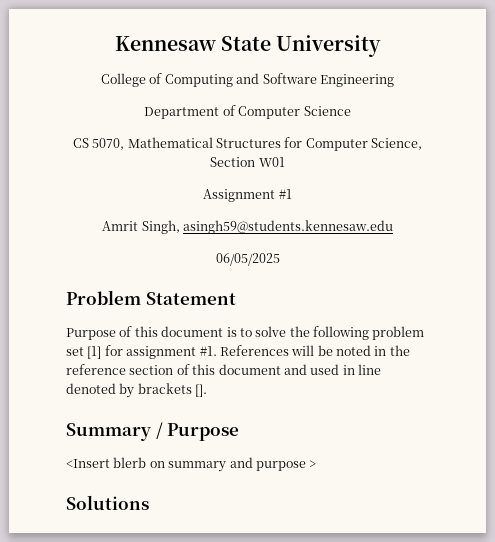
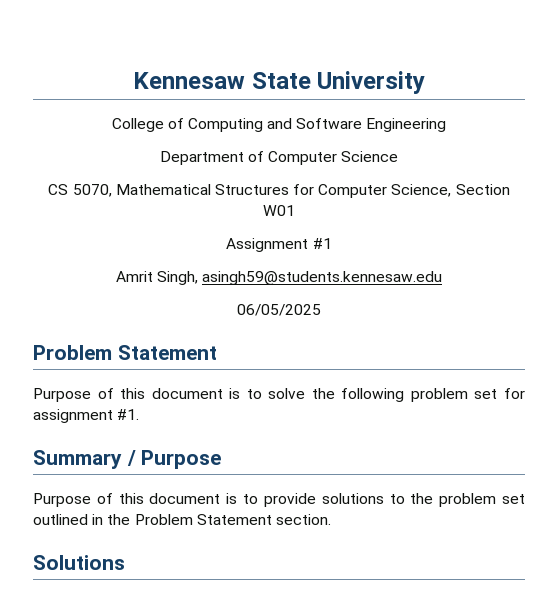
- Purpose of this document is to solve the following problem set [1] for assignment #1. References will be noted in the reference section of this document and used in line denoted by brackets [].
+ Purpose of this document is to solve the following problem set for assignment #1.
  Summary / Purpose
- <Insert blerb on summary and purpose >
+ Purpose of this document is to provide solutions to the problem set outlined in the Problem Statement section.

